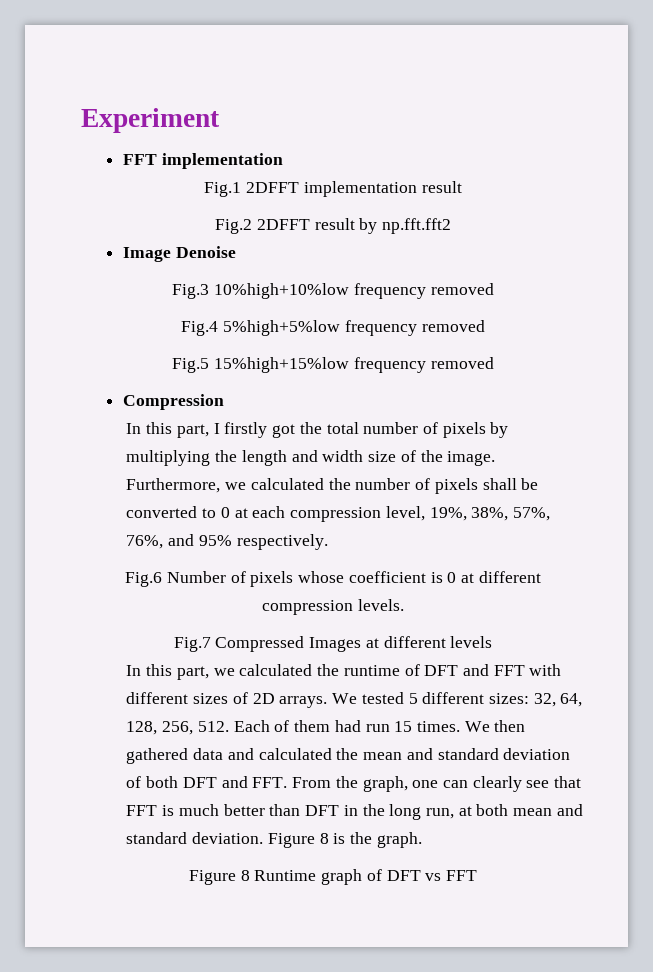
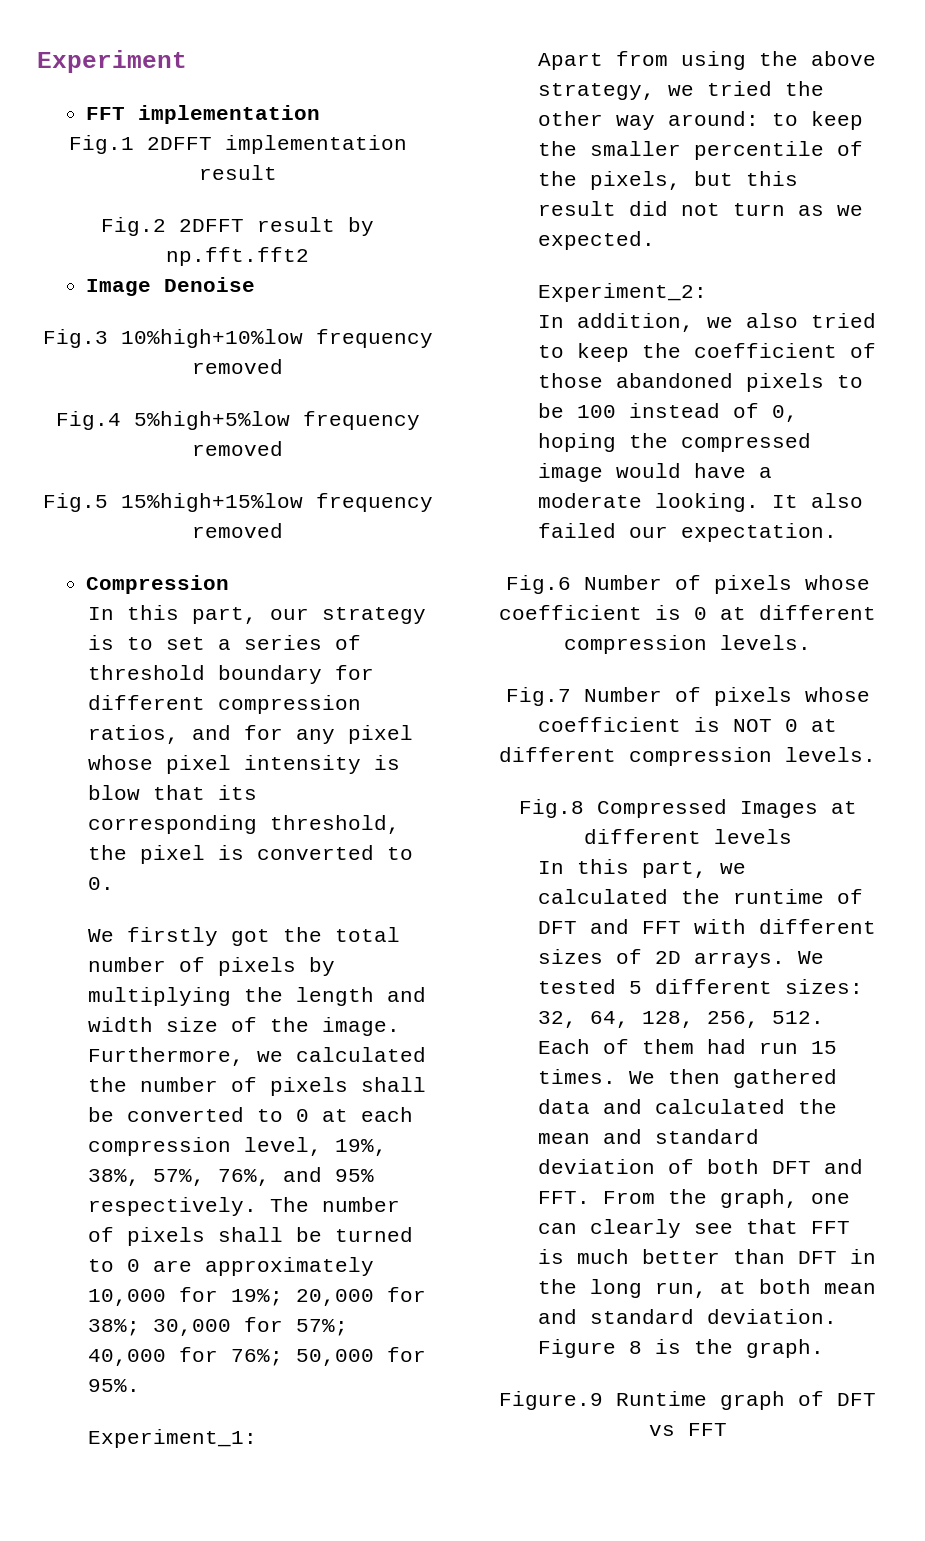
- In this part, I firstly got the total number of pixels by multiplying the length and width size of the image.
+ In this part, our strategy is to set a series of threshold boundary for different compression ratios, and for any pixel whose pixel intensity is blow that its corresponding threshold, the pixel is converted to 0.
+ We firstly got the total number of pixels by multiplying the length and width size of the image.
+ The number of pixels shall be turned to 0 are approximately 10,000 for 19%; 20,000 for 38%; 30,000 for 57%; 40,000 for 76%; 50,000 for 95%.
+ Experiment_1:
+ Apart from using the above strategy, we tried the other way around: to keep the smaller percentile of the pixels, but this result did not turn as we expected.
+ Experiment_2:
+ In addition, we also tried to keep the coefficient of those abandoned pixels to be 100 instead of 0, hoping the compressed image would have a moderate looking. It also failed our expectation.
- Fig.7 Compressed Images at different levels
+ Fig.7 Number of pixels whose coefficient is NOT 0 at different compression levels.
+ Fig.8 Compressed Images at different levels
- Figure 8 Runtime graph of DFT vs FFT
+ Figure.9 Runtime graph of DFT vs FFT

